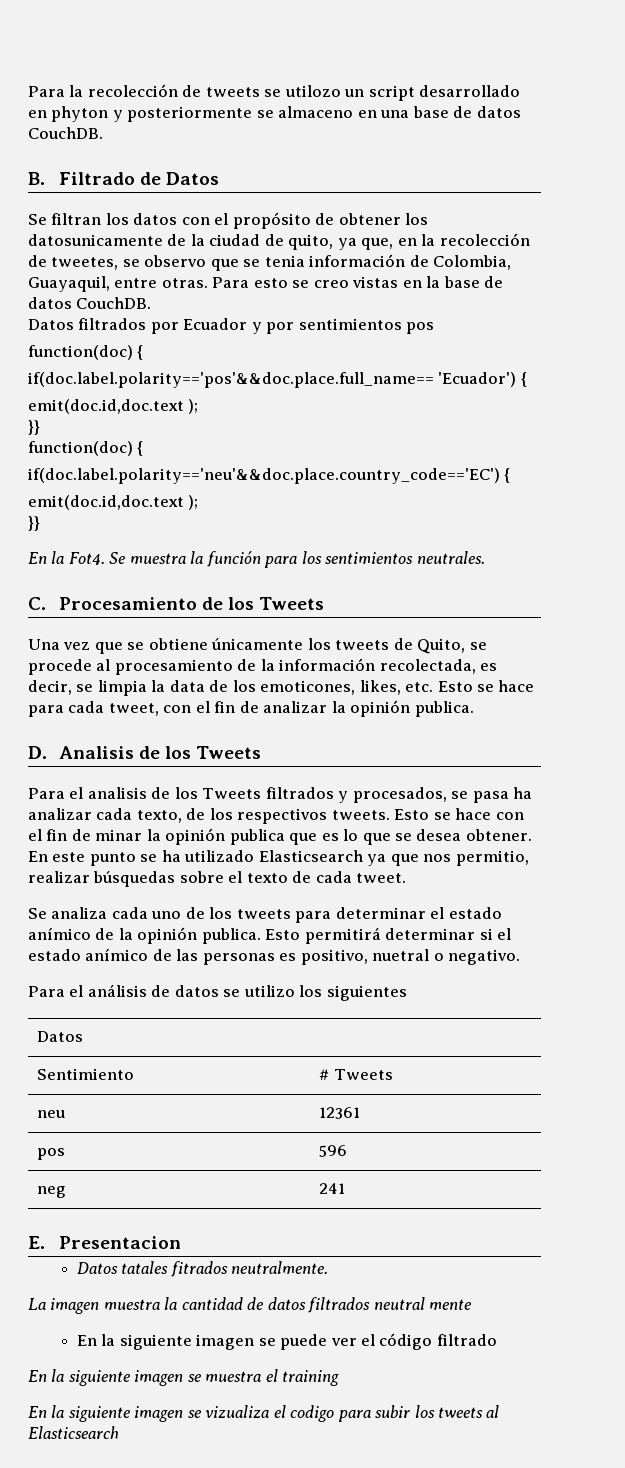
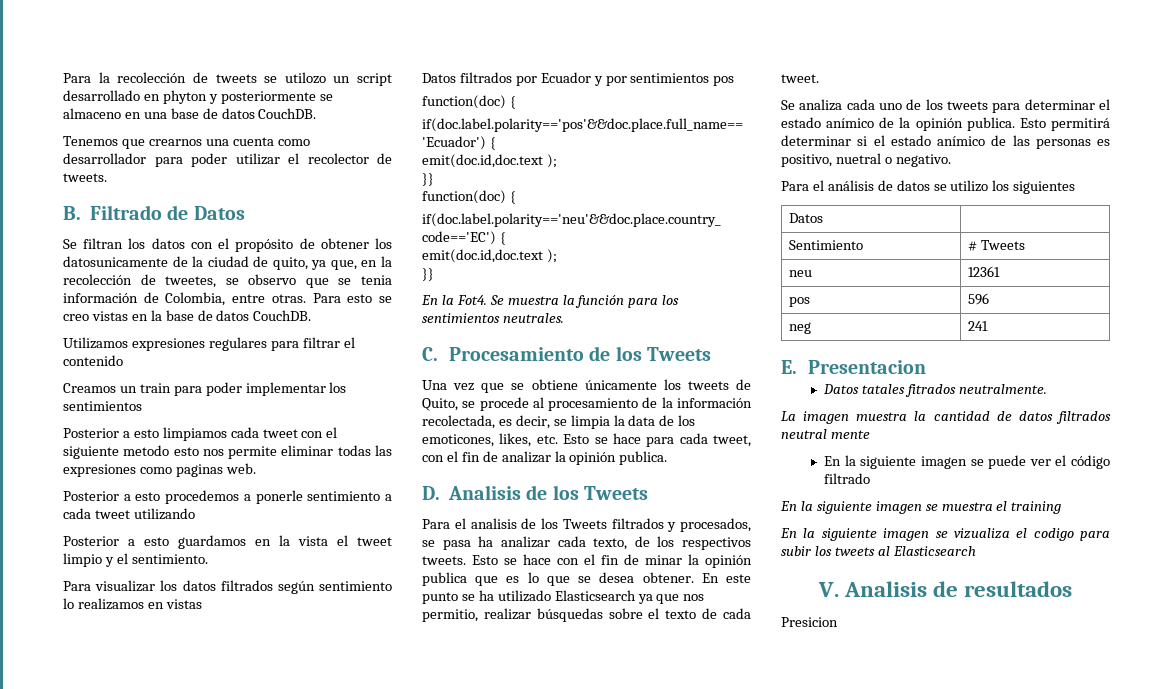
+ Tenemos que crearnos una cuenta como desarrollador para poder utilizar el recolector de tweets.
- Se filtran los datos con el propósito de obtener los datosunicamente de la ciudad de quito, ya que, en la recolección de tweetes, se observo que se tenia información de Colombia, Guayaquil, entre otras.
+ Se filtran los datos con el propósito de obtener los datosunicamente de la ciudad de quito, ya que, en la recolección de tweetes, se observo que se tenia información de Colombia, entre otras.
+ Utilizamos expresiones regulares para filtrar el contenido
+ Creamos un train para poder implementar los sentimientos
+ Posterior a esto limpiamos cada tweet con el siguiente metodo esto nos permite eliminar todas las expresiones como paginas web.
+ Posterior a esto procedemos a ponerle sentimiento a cada tweet utilizando
+ Posterior a esto guardamos en la vista el tweet limpio y el sentimiento.
+ Para visualizar los datos filtrados según sentimiento lo realizamos en vistas
+ V. Analisis de resultados
+ Presicion

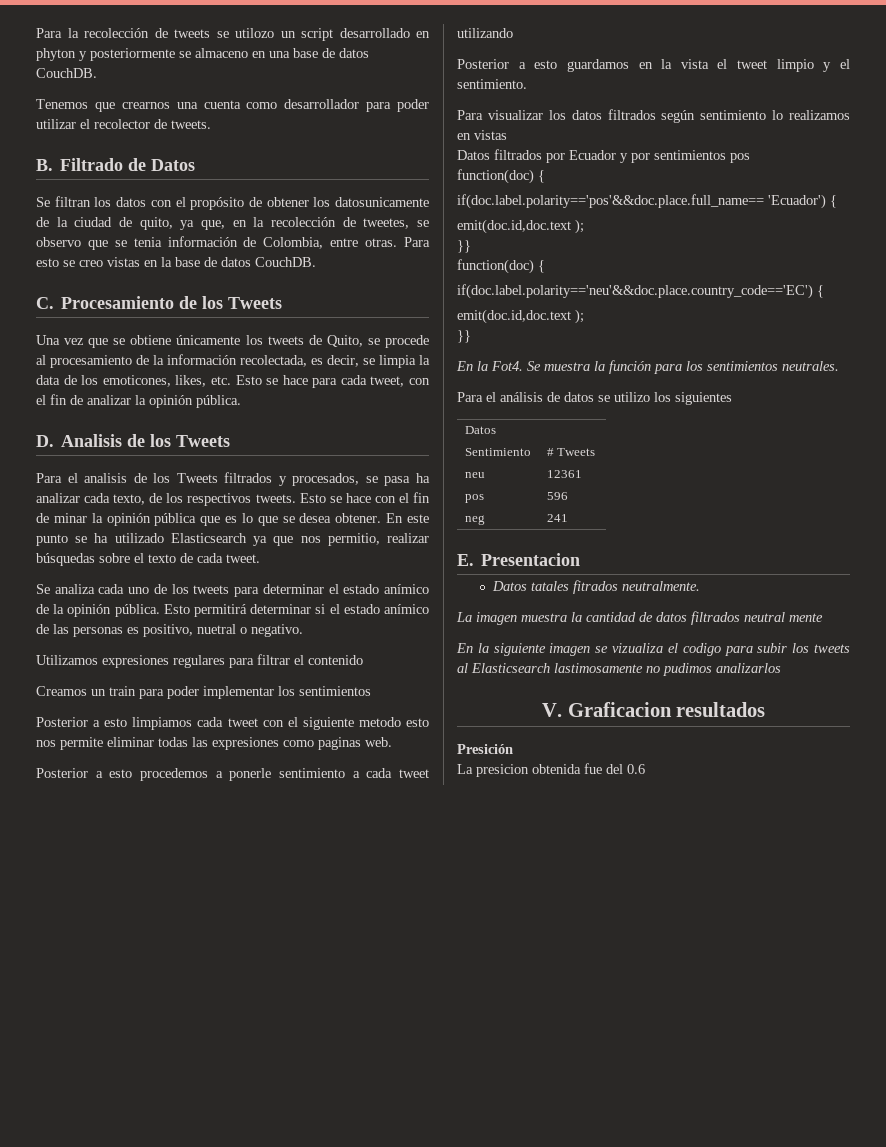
+ C. Procesamiento de los Tweets
+ Una vez que se obtiene únicamente los tweets de Quito, se procede al procesamiento de la información recolectada, es decir, se limpia la data de los emoticones, likes, etc. Esto se hace para cada tweet, con el fin de analizar la opinión pública.
+ D. Analisis de los Tweets
+ Para el analisis de los Tweets filtrados y procesados, se pasa ha analizar cada texto, de los respectivos tweets. Esto se hace con el fin de minar la opinión pública que es lo que se desea obtener. En este punto se ha utilizado Elasticsearch ya que nos permitio, realizar búsquedas sobre el texto de cada tweet.
+ Se analiza cada uno de los tweets para determinar el estado anímico de la opinión pública. Esto permitirá determinar si el estado anímico de las personas es positivo, nuetral o negativo.
- C. Procesamiento de los Tweets
- Una vez que se obtiene únicamente los tweets de Quito, se procede al procesamiento de la información recolectada, es decir, se limpia la data de los emoticones, likes, etc. Esto se hace para cada tweet, con el fin de analizar la opinión publica.
- D. Analisis de los Tweets
- Para el analisis de los Tweets filtrados y procesados, se pasa ha analizar cada texto, de los respectivos tweets. Esto se hace con el fin de minar la opinión publica que es lo que se desea obtener. En este punto se ha utilizado Elasticsearch ya que nos permitio, realizar búsquedas sobre el texto de cada tweet.
- Se analiza cada uno de los tweets para determinar el estado anímico de la opinión publica. Esto permitirá determinar si el estado anímico de las personas es positivo, nuetral o negativo.
- En la siguiente imagen se puede ver el código filtrado
- En la siguiente imagen se muestra el training
- En la siguiente imagen se vizualiza el codigo para subir los tweets al Elasticsearch
+ En la siguiente imagen se vizualiza el codigo para subir los tweets al Elasticsearch lastimosamente no pudimos analizarlos
- V. Analisis de resultados
+ V. Graficacion resultados
- Presicion
+ Presición
+ La presicion obtenida fue del 0.6

